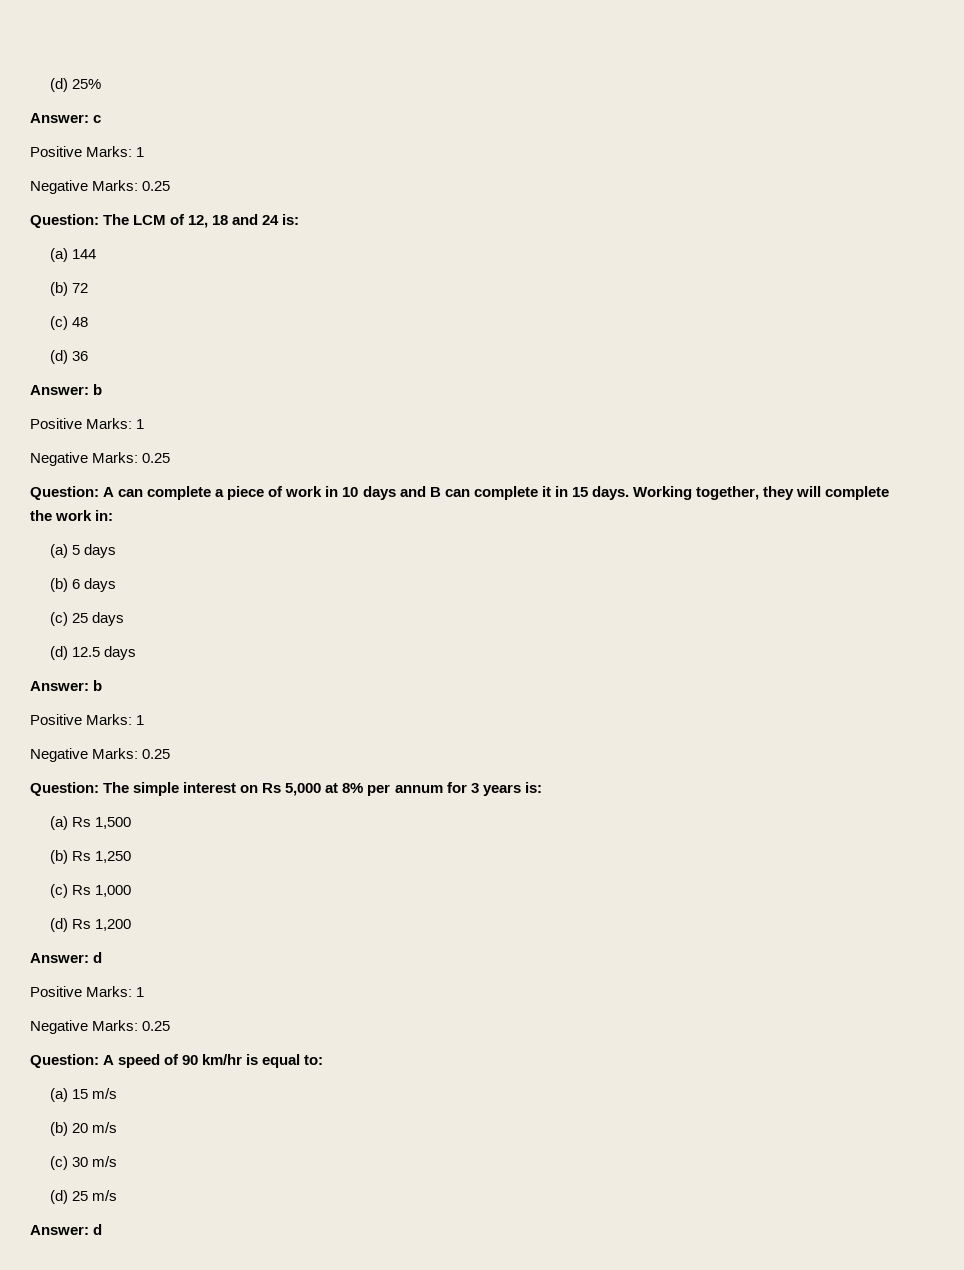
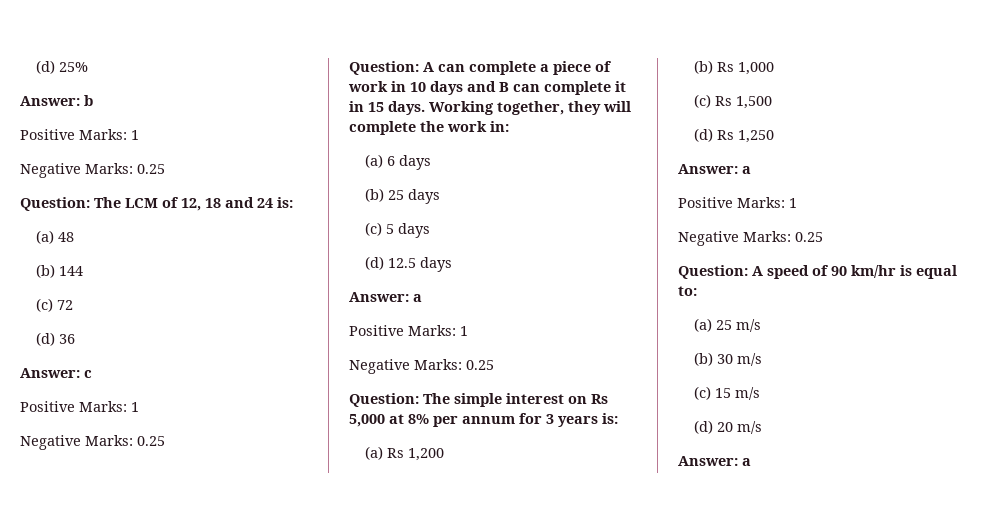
- Answer: c
+ Answer: b
- (a) 144
+ (a) 48
+ (b) 144
- (b) 72
+ (c) 72
- (c) 48
  (d) 36
- Answer: b
+ Answer: c
- (a) 5 days
+ (a) 6 days
- (b) 6 days
+ (b) 25 days
- (c) 25 days
+ (c) 5 days
  (d) 12.5 days
- Answer: b
+ Answer: a
- (a) Rs 1,500
+ (a) Rs 1,200
- (b) Rs 1,250
+ (b) Rs 1,000
- (c) Rs 1,000
+ (c) Rs 1,500
- (d) Rs 1,200
- Answer: d
+ (d) Rs 1,250
+ Answer: a
- (a) 15 m/s
+ (a) 25 m/s
+ (b) 30 m/s
+ (c) 15 m/s
- (b) 20 m/s
- (c) 30 m/s
- (d) 25 m/s
- Answer: d
+ (d) 20 m/s
+ Answer: a

